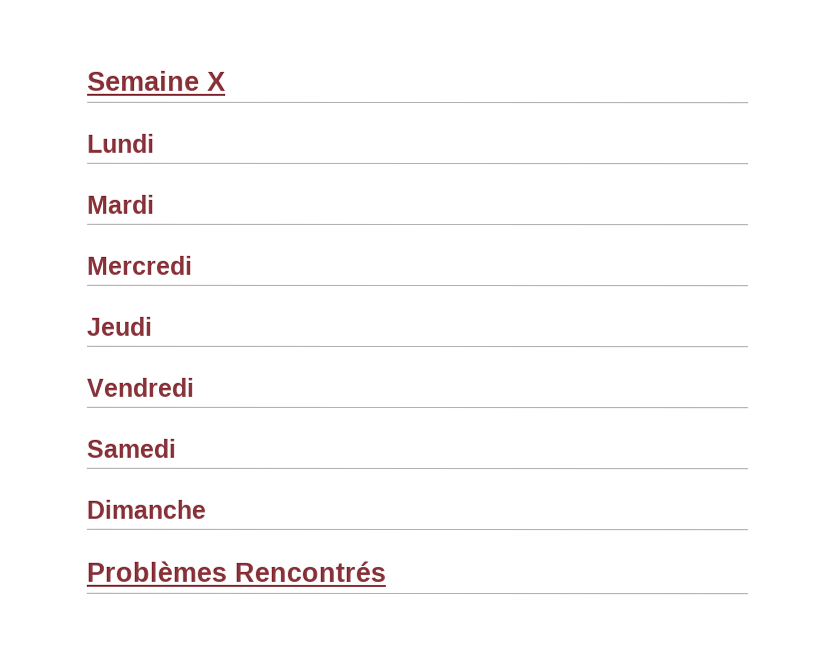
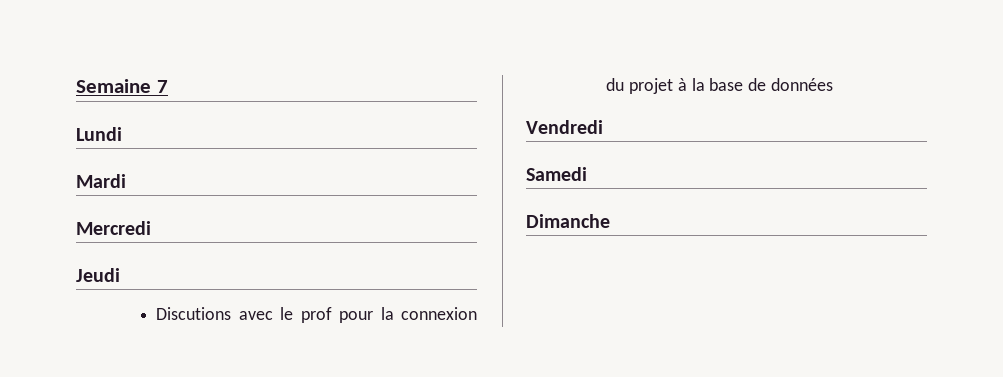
- Semaine X
+ Semaine 7
+ Discutions avec le prof pour la connexion du projet à la base de données
- Problèmes Rencontrés

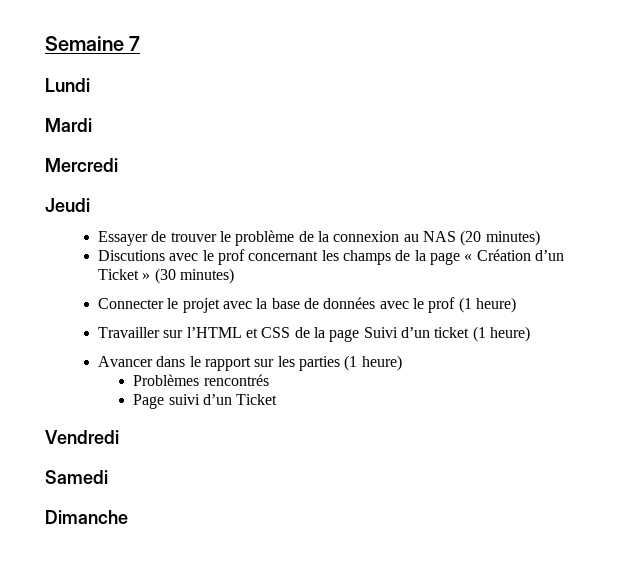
- Discutions avec le prof pour la connexion du projet à la base de données
+ Essayer de trouver le problème de la connexion au NAS (20 minutes)
+ Discutions avec le prof concernant les champs de la page « Création d’un Ticket » (30 minutes)
+ Connecter le projet avec la base de données avec le prof (1 heure)
+ Travailler sur l’HTML et CSS de la page Suivi d’un ticket (1 heure)
+ Avancer dans le rapport sur les parties (1 heure)
+ Problèmes rencontrés
+ Page suivi d’un Ticket

